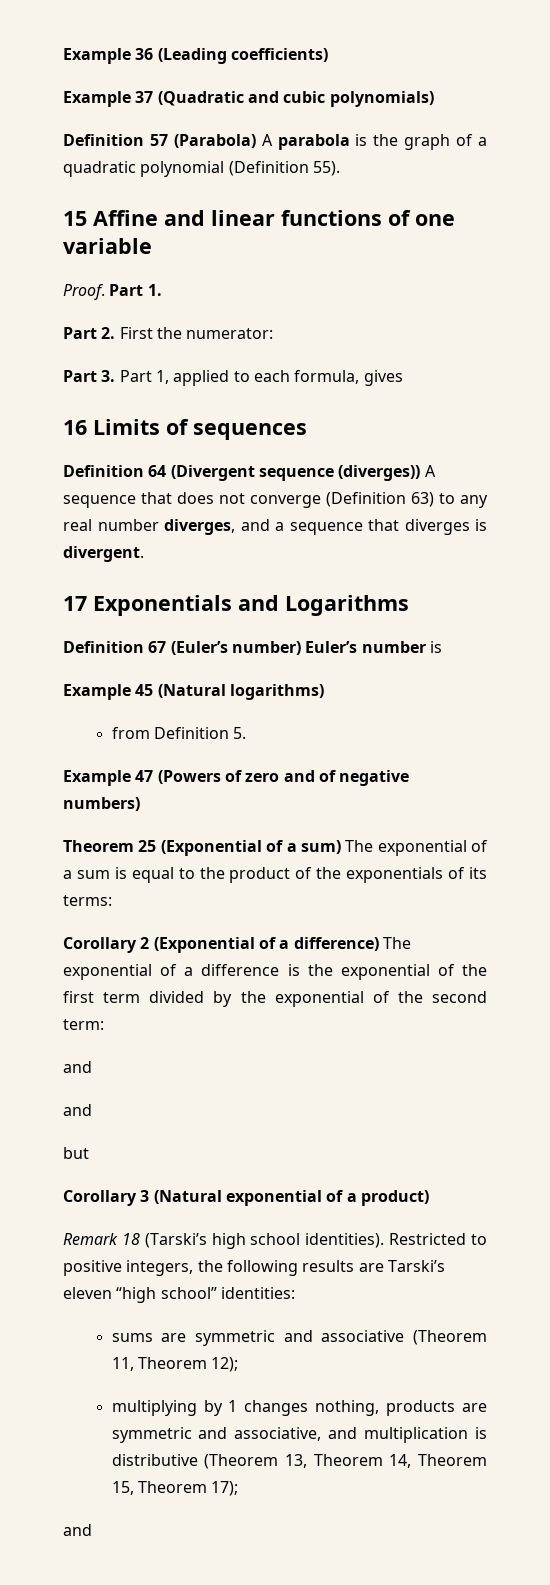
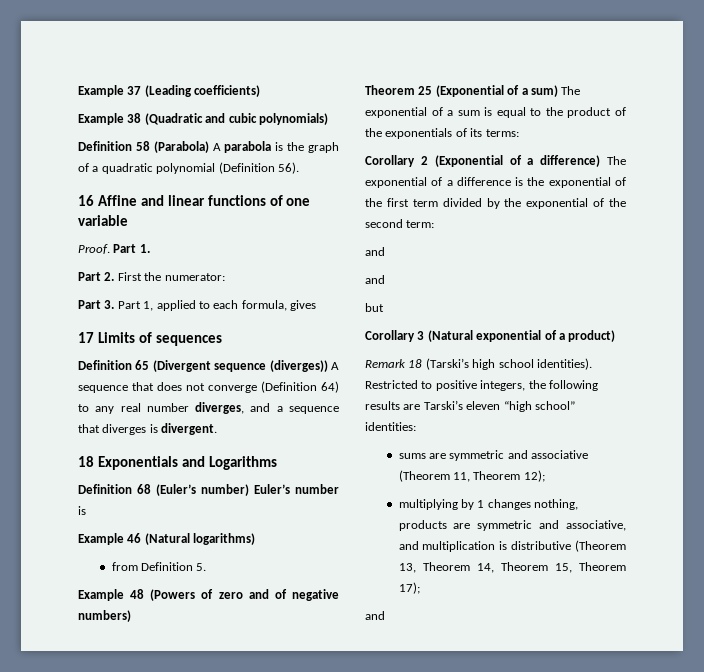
- Example 36 (Leading coefficients)
+ Example 37 (Leading coefficients)
- Example 37 (Quadratic and cubic polynomials)
+ Example 38 (Quadratic and cubic polynomials)
- Definition 57 (Parabola) A parabola is the graph of a quadratic polynomial (Definition 55).
- 15 Affine and linear functions of one variable
+ Definition 58 (Parabola) A parabola is the graph of a quadratic polynomial (Definition 56).
+ 16 Affine and linear functions of one variable
- 16 Limits of sequences
+ 17 Limits of sequences
- Definition 64 (Divergent sequence (diverges)) A sequence that does not converge (Definition 63) to any real number diverges, and a sequence that diverges is divergent.
+ Definition 65 (Divergent sequence (diverges)) A sequence that does not converge (Definition 64) to any real number diverges, and a sequence that diverges is divergent.
- 17 Exponentials and Logarithms
+ 18 Exponentials and Logarithms
- Definition 67 (Euler’s number) Euler’s number is
+ Definition 68 (Euler’s number) Euler’s number is
- Example 45 (Natural logarithms)
+ Example 46 (Natural logarithms)
- Example 47 (Powers of zero and of negative numbers)
+ Example 48 (Powers of zero and of negative numbers)

